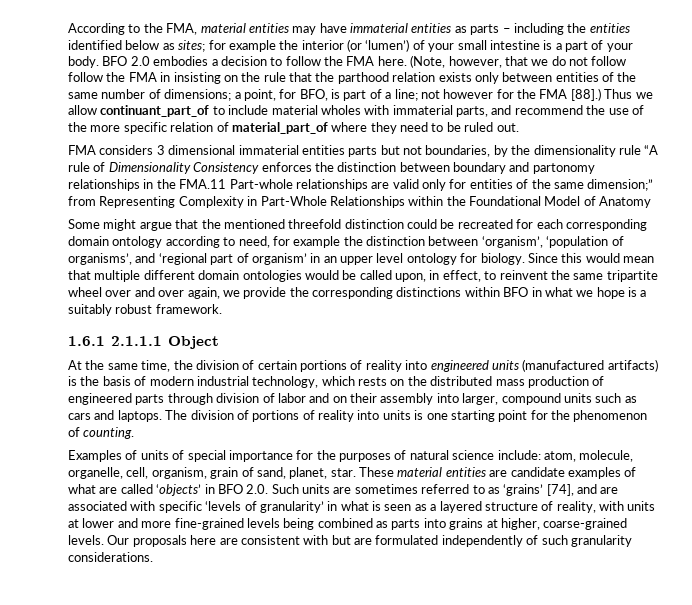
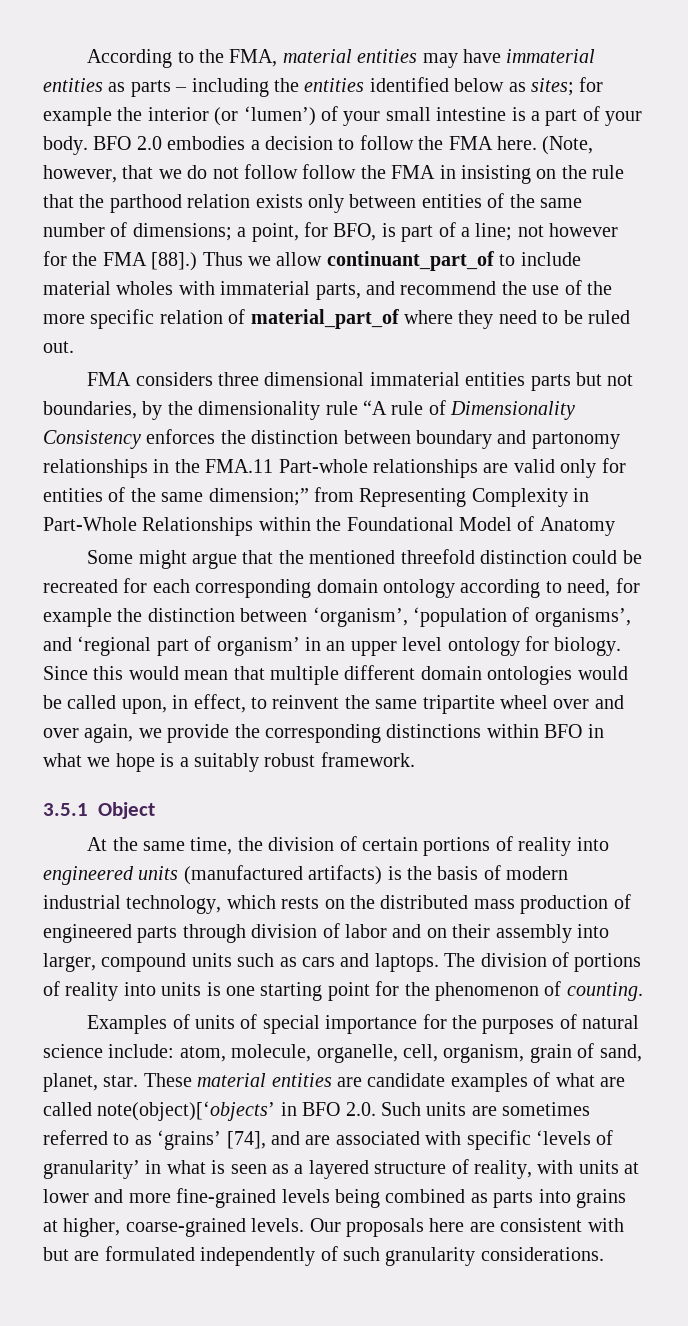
- FMA considers 3 dimensional immaterial entities parts but not boundaries, by the dimensionality rule “A rule of Dimensionality Consistency enforces the distinction between boundary and partonomy relationships in the FMA.11 Part-whole relationships are valid only for entities of the same dimension;” from Representing Complexity in Part-Whole Relationships within the Foundational Model of Anatomy
+ FMA considers three dimensional immaterial entities parts but not boundaries, by the dimensionality rule “A rule of Dimensionality Consistency enforces the distinction between boundary and partonomy relationships in the FMA.11 Part-whole relationships are valid only for entities of the same dimension;” from Representing Complexity in Part-Whole Relationships within the Foundational Model of Anatomy
- 1.6.1 2.1.1.1 Object
+ 3.5.1 Object
- These material entities are candidate examples of what are called ‘objects’ in BFO 2.0. Such units are sometimes referred to as ‘grains’ [74], and are associated with specific ‘levels of granularity’ in what is seen as a layered structure of reality, with units at lower and more fine-grained levels being combined as parts into grains at higher, coarse-grained levels.
+ These material entities are candidate examples of what are called note(object)[‘objects’ in BFO 2.0. Such units are sometimes referred to as ‘grains’ [74], and are associated with specific ‘levels of granularity’ in what is seen as a layered structure of reality, with units at lower and more fine-grained levels being combined as parts into grains at higher, coarse-grained levels.

